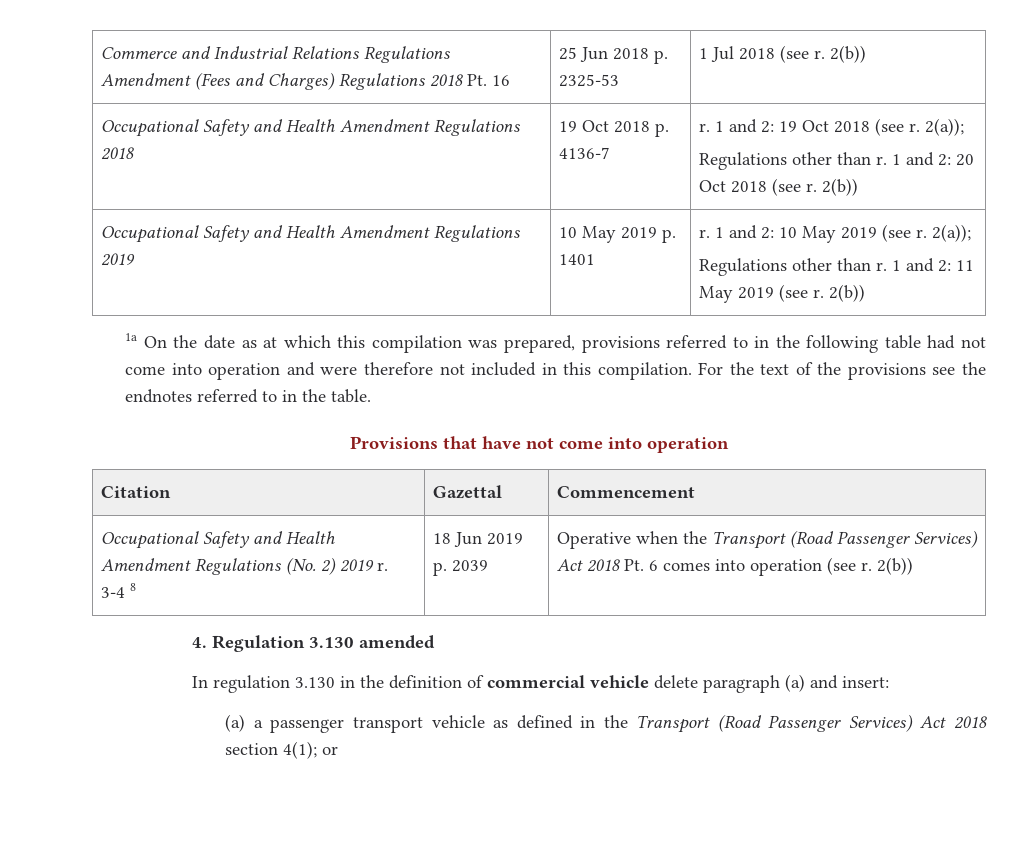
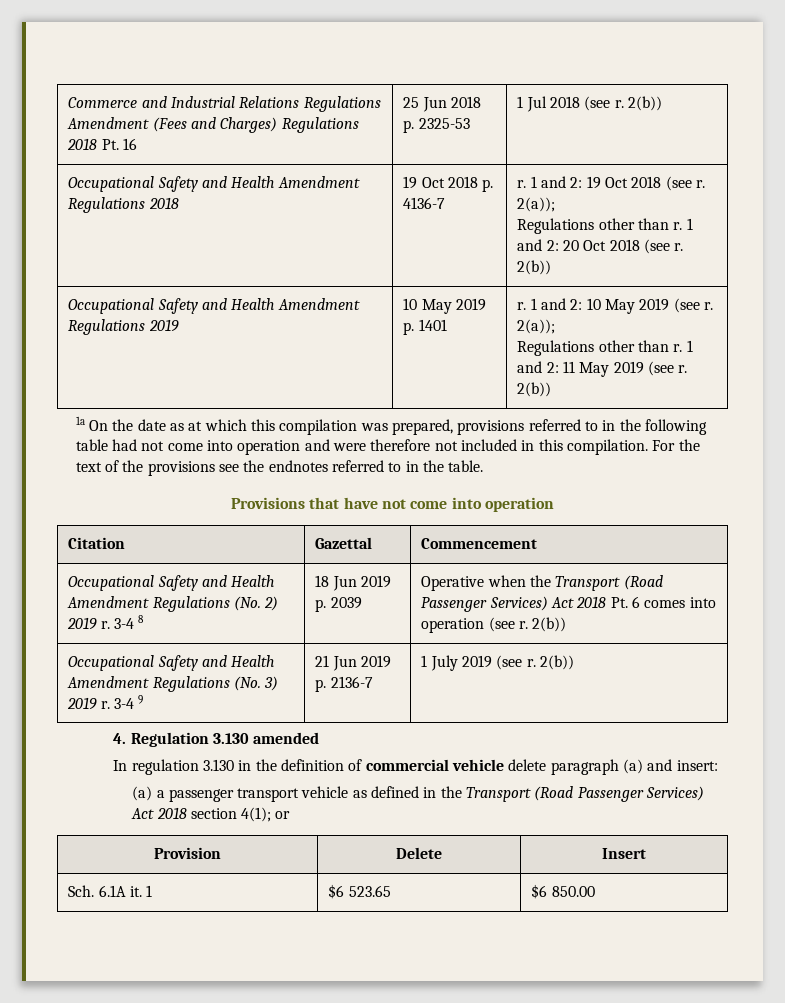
+ Occupational Safety and Health Amendment Regulations (No. 3) 2019 r. 3-4 9 | 21 Jun 2019 p. 2136-7 | 1 July 2019 (see r. 2(b))
+ Provision | Delete | Insert
+ Sch. 6.1A it. 1 | $6 523.65 | $6 850.00

